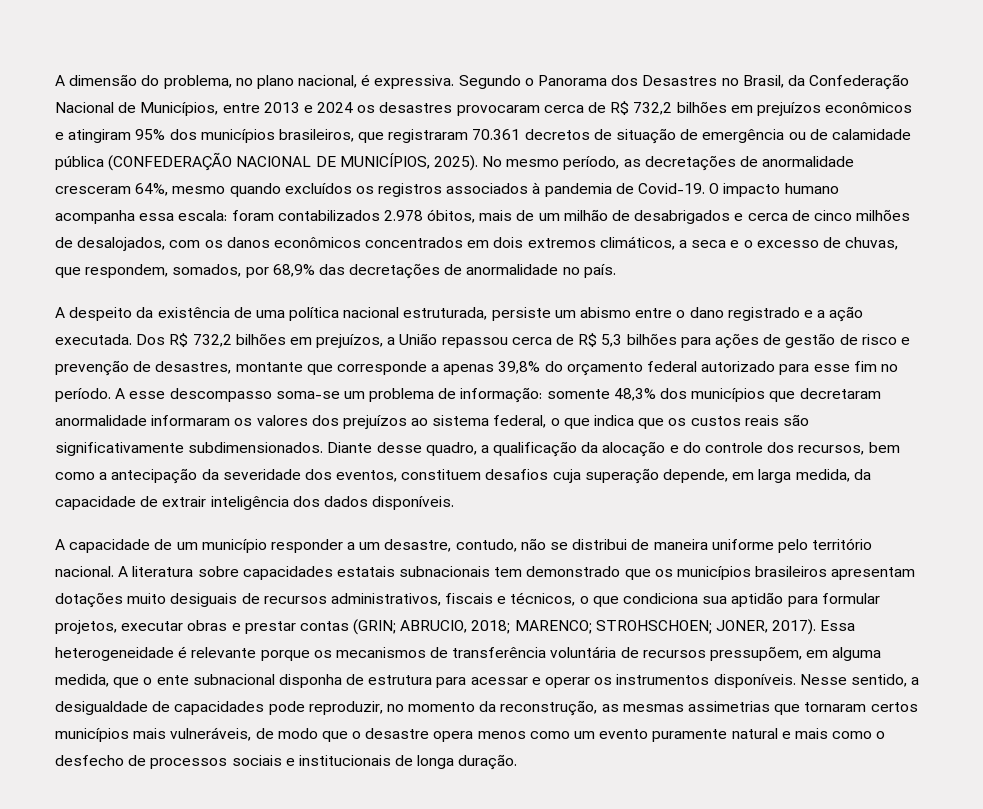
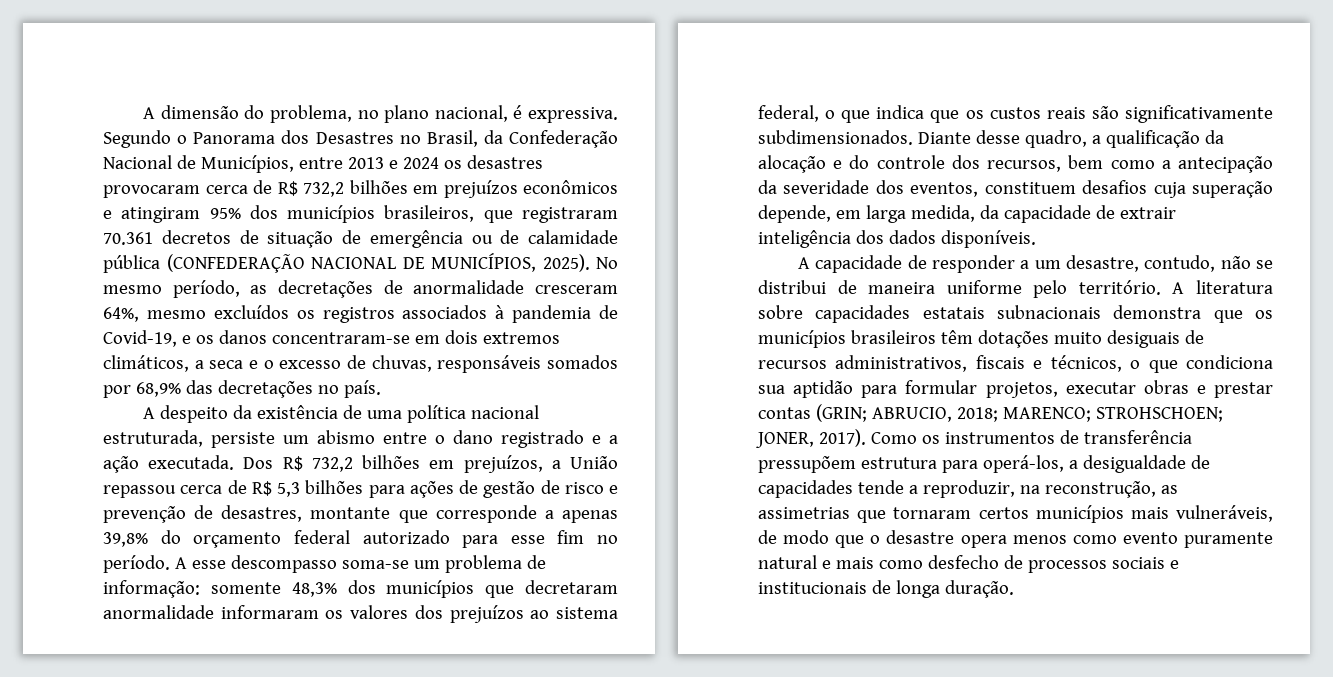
- No mesmo período, as decretações de anormalidade cresceram 64%, mesmo quando excluídos os registros associados à pandemia de Covid-19. O impacto humano acompanha essa escala: foram contabilizados 2.978 óbitos, mais de um milhão de desabrigados e cerca de cinco milhões de desalojados, com os danos econômicos concentrados em dois extremos climáticos, a seca e o excesso de chuvas, que respondem, somados, por 68,9% das decretações de anormalidade no país.
+ No mesmo período, as decretações de anormalidade cresceram 64%, mesmo excluídos os registros associados à pandemia de Covid-19, e os danos concentraram-se em dois extremos climáticos, a seca e o excesso de chuvas, responsáveis somados por 68,9% das decretações no país.
- A capacidade de um município responder a um desastre, contudo, não se distribui de maneira uniforme pelo território nacional.
+ A capacidade de responder a um desastre, contudo, não se distribui de maneira uniforme pelo território.
- A literatura sobre capacidades estatais subnacionais tem demonstrado que os municípios brasileiros apresentam dotações muito desiguais de recursos administrativos, fiscais e técnicos, o que condiciona sua aptidão para formular projetos, executar obras e prestar contas (GRIN; ABRUCIO, 2018; MARENCO; STROHSCHOEN; JONER, 2017).
+ A literatura sobre capacidades estatais subnacionais demonstra que os municípios brasileiros têm dotações muito desiguais de recursos administrativos, fiscais e técnicos, o que condiciona sua aptidão para formular projetos, executar obras e prestar contas (GRIN; ABRUCIO, 2018; MARENCO; STROHSCHOEN; JONER, 2017).
- Essa heterogeneidade é relevante porque os mecanismos de transferência voluntária de recursos pressupõem, em alguma medida, que o ente subnacional disponha de estrutura para acessar e operar os instrumentos disponíveis. Nesse sentido, a desigualdade de capacidades pode reproduzir, no momento da reconstrução, as mesmas assimetrias que tornaram certos municípios mais vulneráveis, de modo que o desastre opera menos como um evento puramente natural e mais como o desfecho de processos sociais e institucionais de longa duração.
+ Como os instrumentos de transferência pressupõem estrutura para operá-los, a desigualdade de capacidades tende a reproduzir, na reconstrução, as assimetrias que tornaram certos municípios mais vulneráveis, de modo que o desastre opera menos como evento puramente natural e mais como desfecho de processos sociais e institucionais de longa duração.

